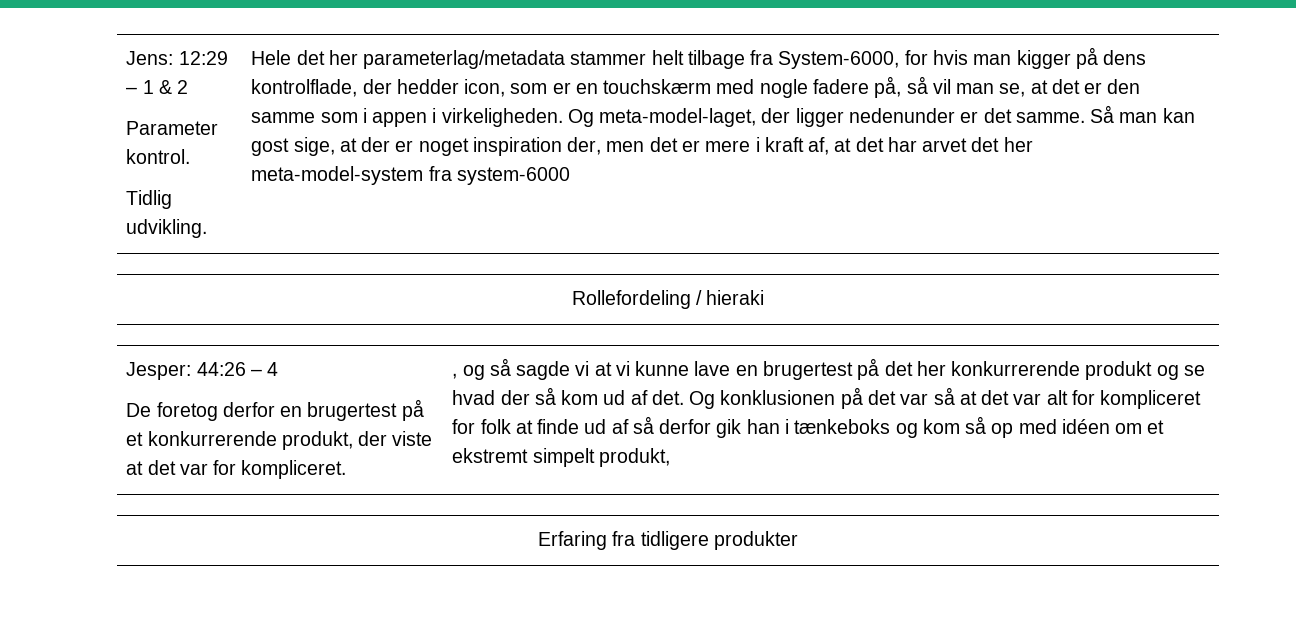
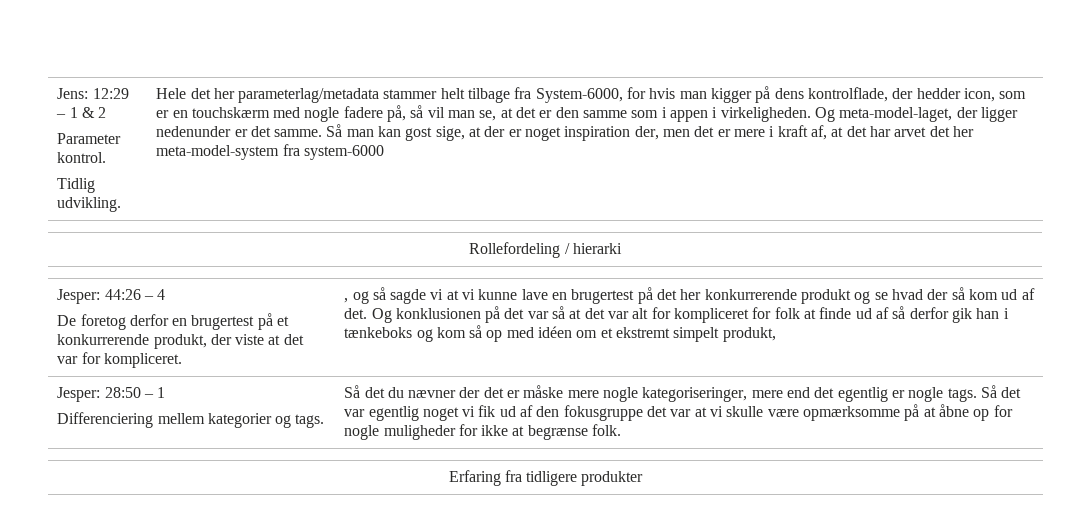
- Rollefordeling / hieraki
+ Rollefordeling / hierarki
+ Jesper: 28:50 – 1
+ Differenciering mellem kategorier og tags. | Så det du nævner der det er måske mere nogle kategoriseringer, mere end det egentlig er nogle tags. Så det var egentlig noget vi fik ud af den fokusgruppe det var at vi skulle være opmærksomme på at åbne op for nogle muligheder for ikke at begrænse folk.

